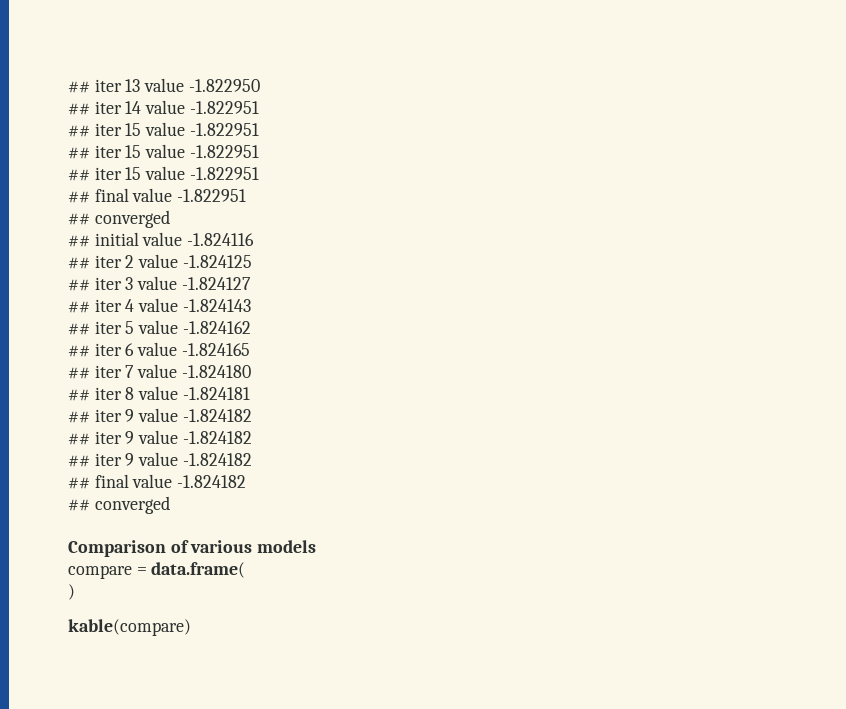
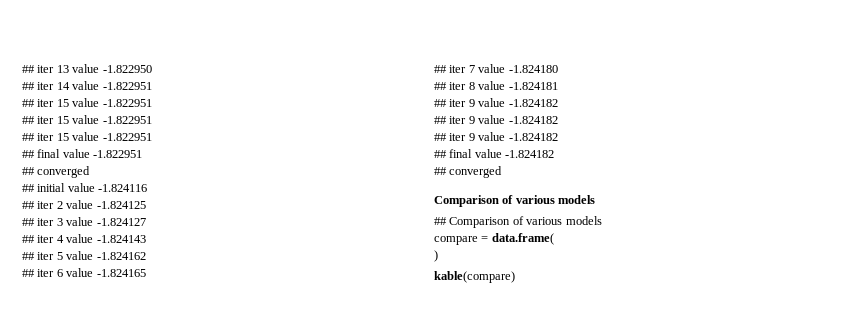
+ ## Comparison of various models

